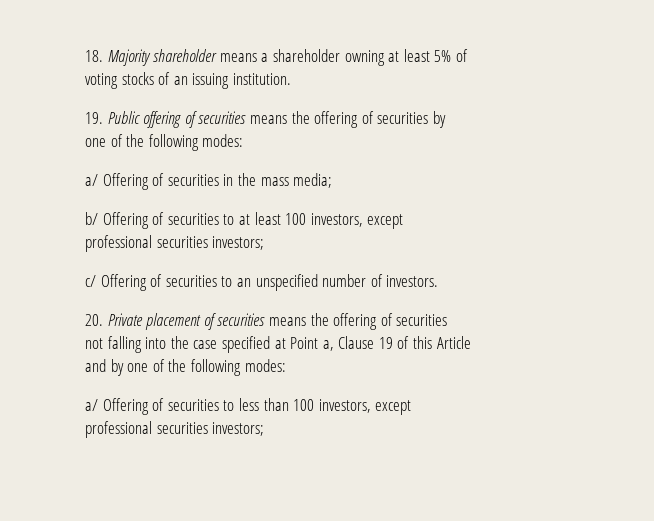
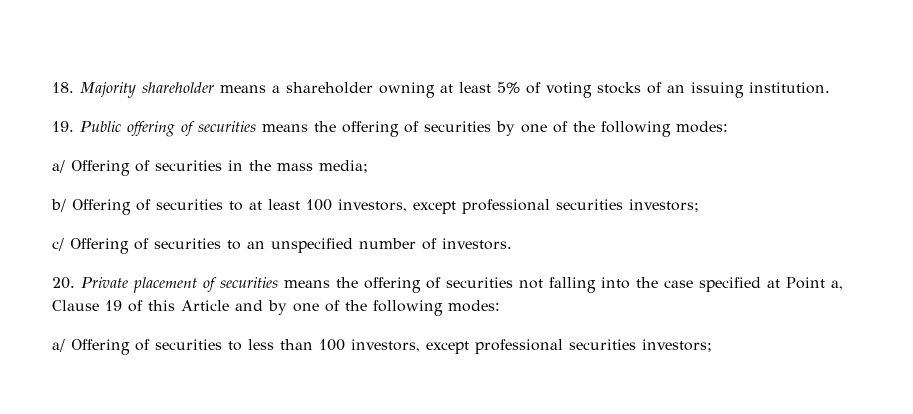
- 18. Majority shareholder means a shareholder owning at least 5% of
- voting stocks of an issuing institution.
+ 18. Majority shareholder means a shareholder owning at least 5% of voting stocks of an issuing institution.
- 19. Public offering of securities means the offering of securities by
- one of the following modes:
+ 19. Public offering of securities means the offering of securities by one of the following modes:
- b/ Offering of securities to at least 100 investors, except
- professional securities investors;
+ b/ Offering of securities to at least 100 investors, except professional securities investors;
- 20. Private placement of securities means the offering of securities
- not falling into the case specified at Point a, Clause 19 of this Article
- and by one of the following modes:
+ 20. Private placement of securities means the offering of securities not falling into the case specified at Point a, Clause 19 of this Article and by one of the following modes:
- a/ Offering of securities to less than 100 investors, except
- professional securities investors;
+ a/ Offering of securities to less than 100 investors, except professional securities investors;

